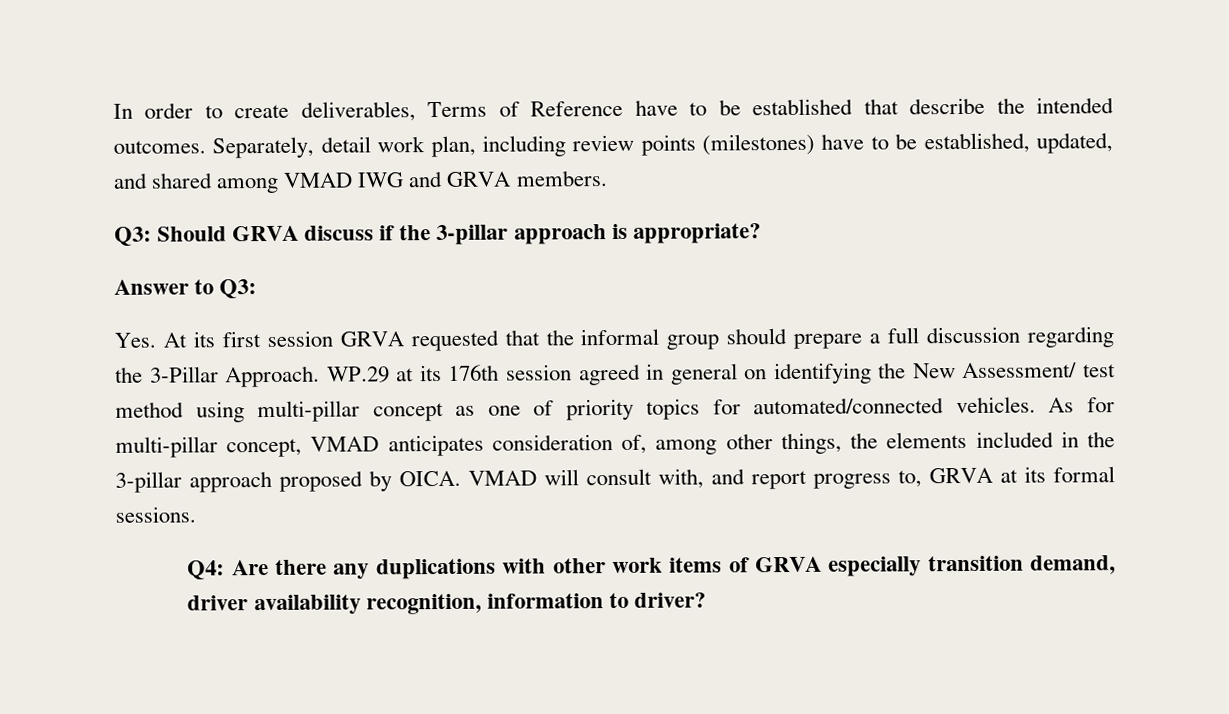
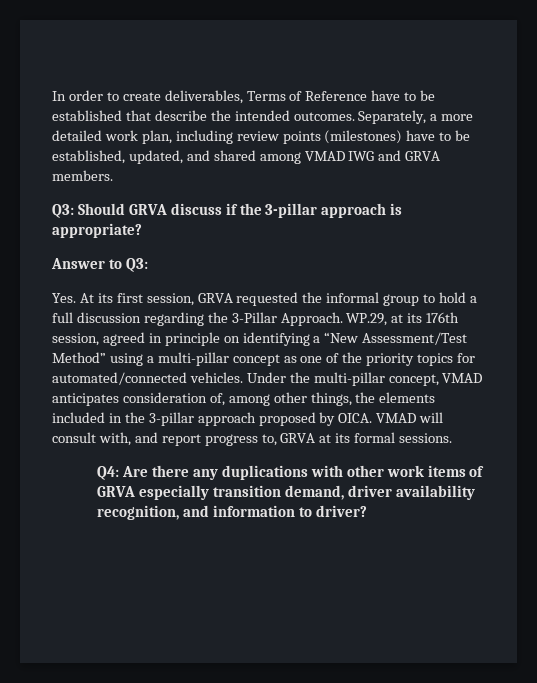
- Separately, detail work plan, including review points (milestones) have to be established, updated, and shared among VMAD IWG and GRVA members.
+ Separately, a more detailed work plan, including review points (milestones) have to be established, updated, and shared among VMAD IWG and GRVA members.
- Yes. At its first session GRVA requested that the informal group should prepare a full discussion regarding the 3-Pillar Approach.
+ Yes. At its first session, GRVA requested the informal group to hold a full discussion regarding the 3-Pillar Approach.
- WP.29 at its 176th session agreed in general on identifying the New Assessment/ test method using multi-pillar concept as one of priority topics for automated/connected vehicles.
+ WP.29, at its 176th session, agreed in principle on identifying a “New Assessment/Test Method” using a multi-pillar concept as one of the priority topics for automated/connected vehicles.
- As for multi-pillar concept, VMAD anticipates consideration of, among other things, the elements included in the 3-pillar approach proposed by OICA.
+ Under the multi-pillar concept, VMAD anticipates consideration of, among other things, the elements included in the 3-pillar approach proposed by OICA.
- Q4: Are there any duplications with other work items of GRVA especially transition demand, driver availability recognition, information to driver?
+ Q4: Are there any duplications with other work items of GRVA especially transition demand, driver availability recognition, and information to driver?

